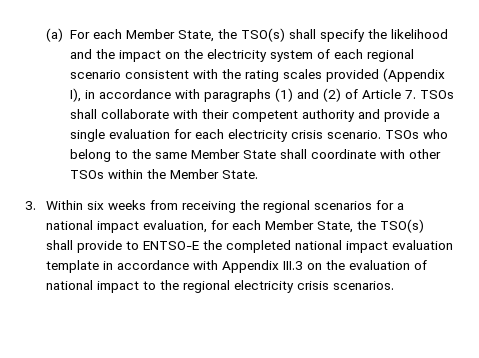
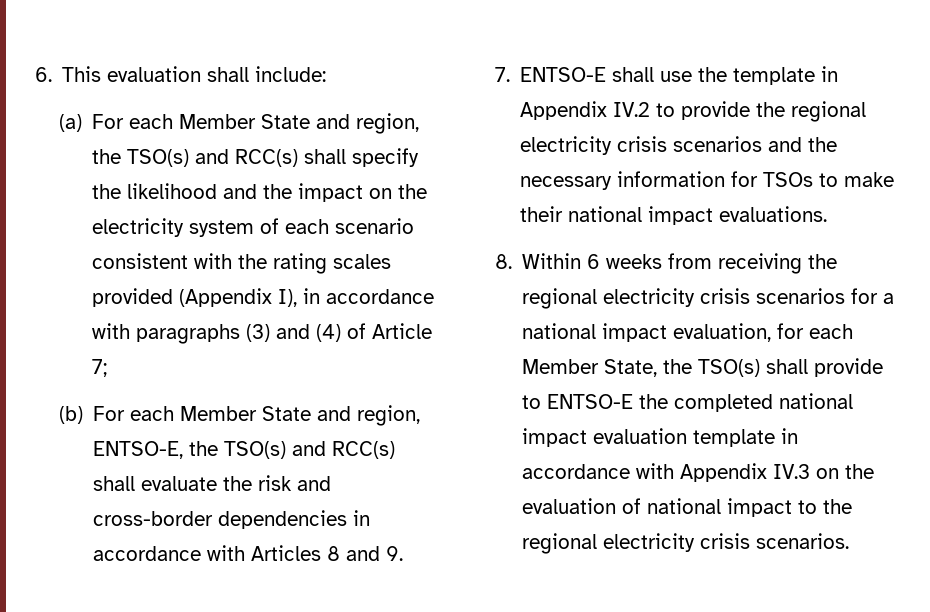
- (a) For each Member State, the TSO(s) shall specify the likelihood and the impact on the electricity system of each regional scenario consistent with the rating scales provided (Appendix I), in accordance with paragraphs (1) and (2) of Article 7. TSOs shall collaborate with their competent authority and provide a single evaluation for each electricity crisis scenario. TSOs who belong to the same Member State shall coordinate with other TSOs within the Member State.
- 3. Within six weeks from receiving the regional scenarios for a national impact evaluation, for each Member State, the TSO(s) shall provide to ENTSO-E the completed national impact evaluation template in accordance with Appendix III.3 on the evaluation of national impact to the regional electricity crisis scenarios.
+ 6. This evaluation shall include:
+ (a) For each Member State and region, the TSO(s) and RCC(s) shall specify the likelihood and the impact on the electricity system of each scenario consistent with the rating scales provided (Appendix I), in accordance with paragraphs (3) and (4) of Article 7;
+ (b) For each Member State and region, ENTSO-E, the TSO(s) and RCC(s) shall evaluate the risk and cross-border dependencies in accordance with Articles 8 and 9.
+ 7. ENTSO-E shall use the template in Appendix IV.2 to provide the regional electricity crisis scenarios and the necessary information for TSOs to make their national impact evaluations.
+ 8. Within 6 weeks from receiving the regional electricity crisis scenarios for a national impact evaluation, for each Member State, the TSO(s) shall provide to ENTSO-E the completed national impact evaluation template in accordance with Appendix IV.3 on the evaluation of national impact to the regional electricity crisis scenarios.

